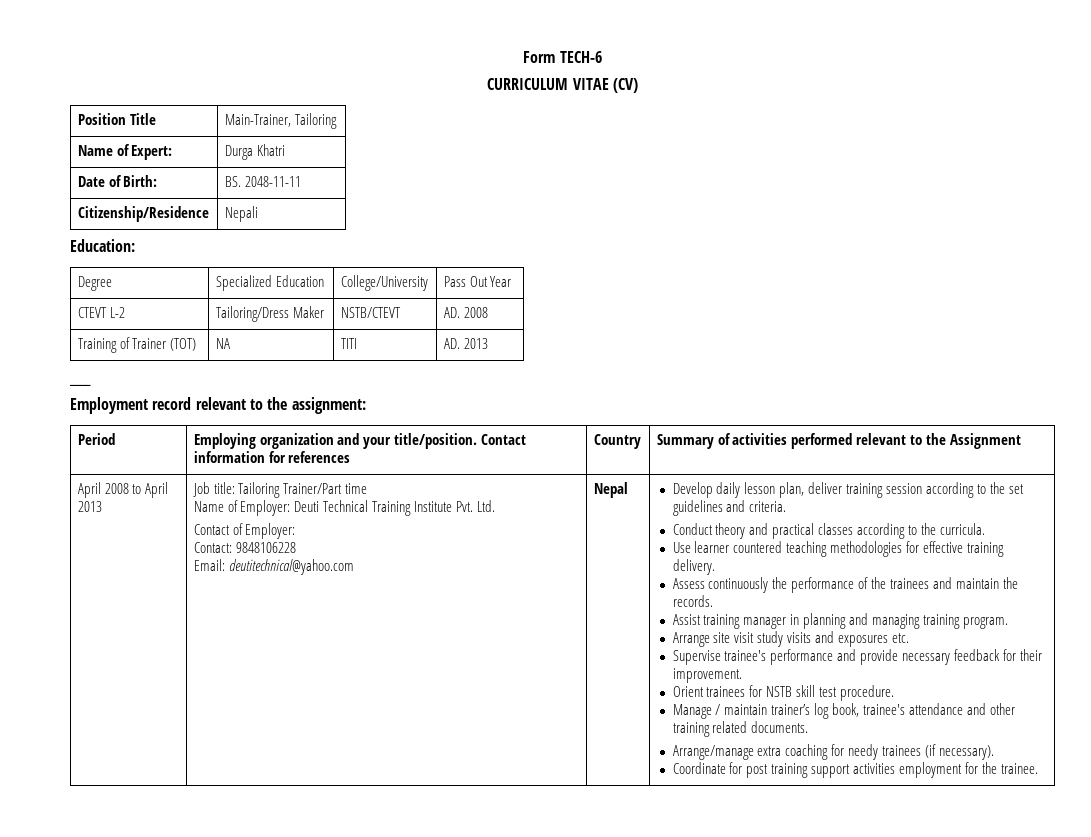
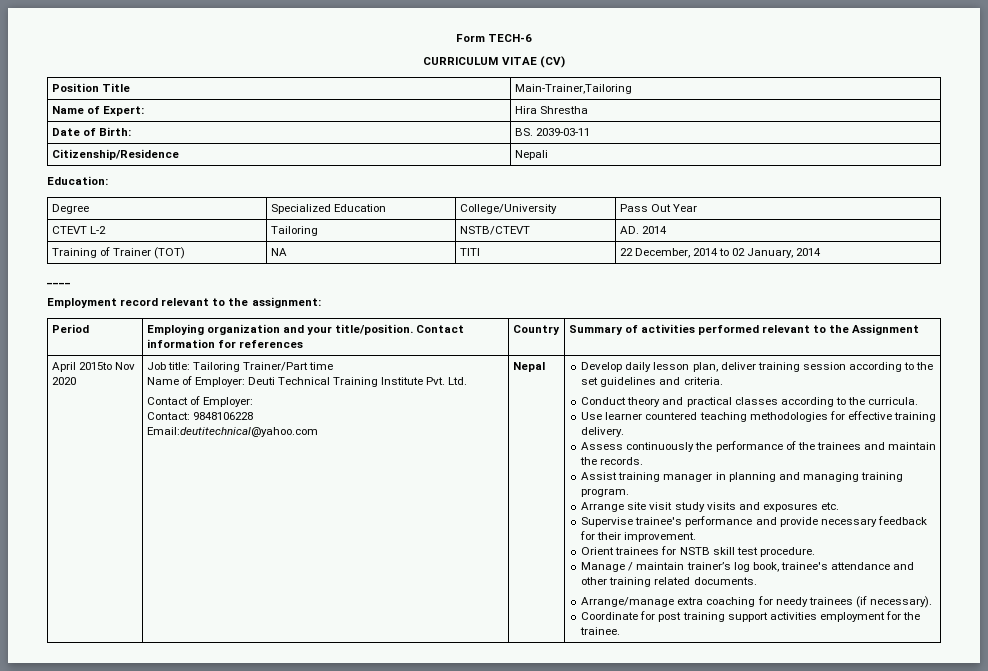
- Position Title | Main-Trainer, Tailoring
+ Position Title | Main-Trainer,Tailoring
- Name of Expert: | Durga Khatri
+ Name of Expert: | Hira Shrestha
- Date of Birth: | BS. 2048-11-11
+ Date of Birth: | BS. 2039-03-11
- CTEVT L-2 | Tailoring/Dress Maker | NSTB/CTEVT | AD. 2008
+ CTEVT L-2 | Tailoring | NSTB/CTEVT | AD. 2014
- Training of Trainer (TOT) | NA | TITI | AD. 2013
+ Training of Trainer (TOT) | NA | TITI | 22 December, 2014 to 02 January, 2014
- April 2008 to April 2013
+ April 2015to Nov 2020
- Email: deutitechnical@yahoo.com
+ Email:deutitechnical@yahoo.com

